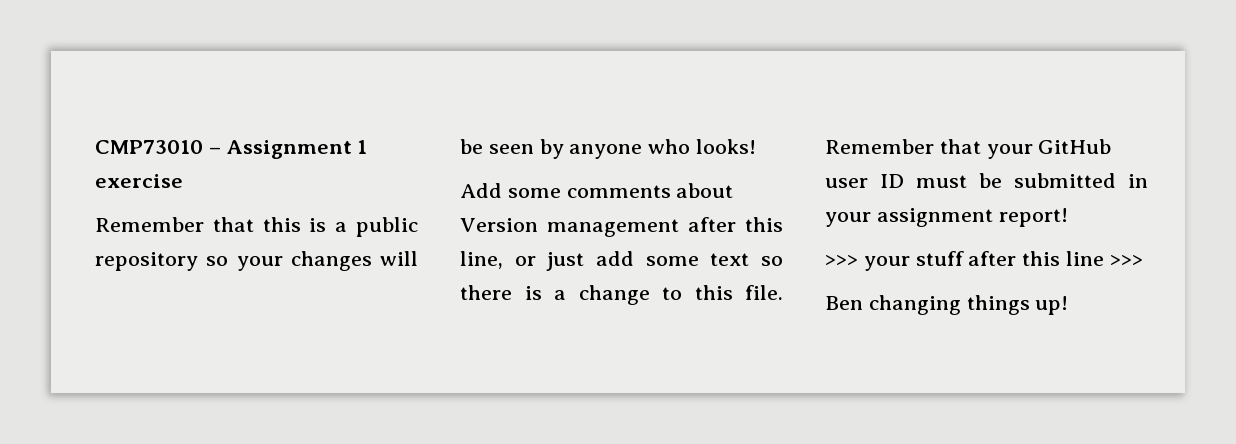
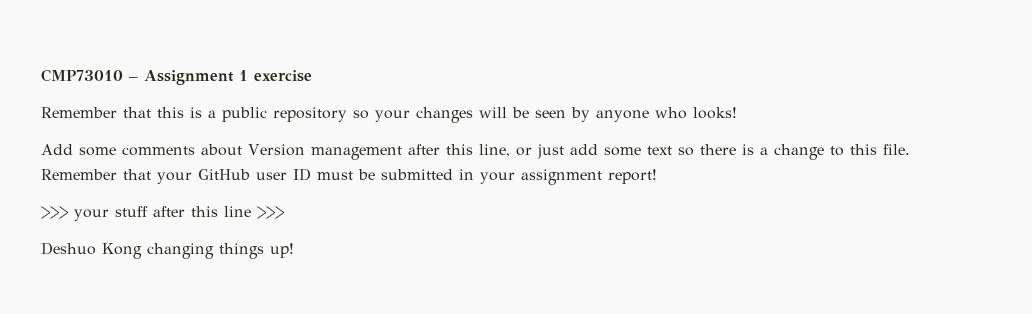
- Ben changing things up!
+ Deshuo Kong changing things up!

